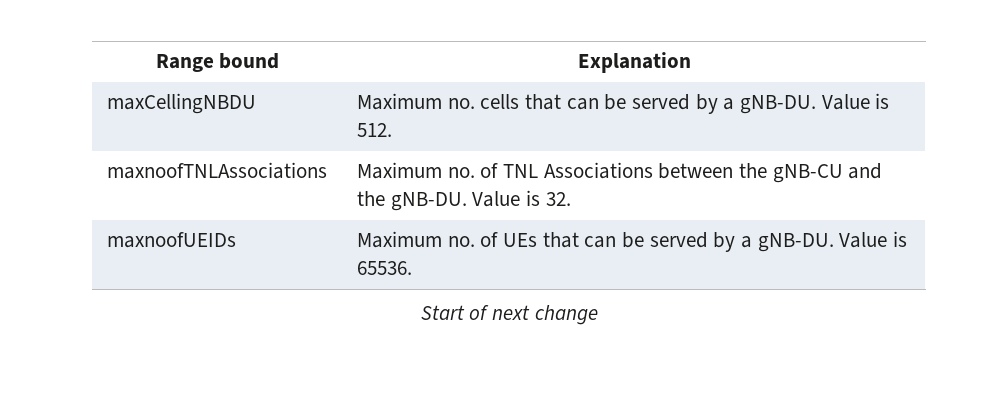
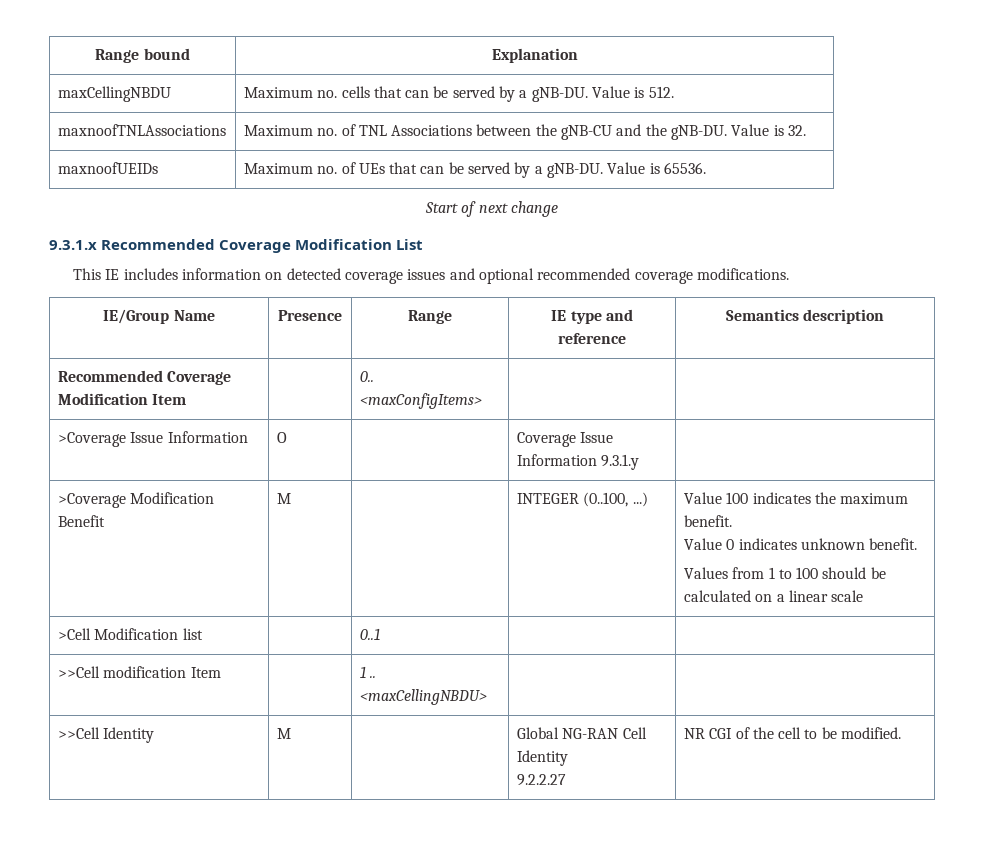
+ 9.3.1.x Recommended Coverage Modification List
+ This IE includes information on detected coverage issues and optional recommended coverage modifications.
+ IE/Group Name | Presence | Range | IE type and reference | Semantics description
+ Recommended Coverage Modification Item | | 0.. <maxConfigItems> | |
+ >Coverage Issue Information | O | | Coverage Issue Information 9.3.1.y |
+ >Coverage Modification Benefit | M | | INTEGER (0..100, ...) | Value 100 indicates the maximum benefit.
+ Value 0 indicates unknown benefit.
+ Values from 1 to 100 should be calculated on a linear scale
+ >Cell Modification list | | 0..1 | |
+ >>Cell modification Item | | 1 .. <maxCellingNBDU> | |
+ >>Cell Identity | M | | Global NG-RAN Cell Identity
+ 9.2.2.27 | NR CGI of the cell to be modified.

